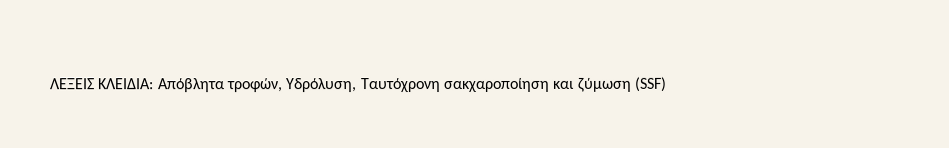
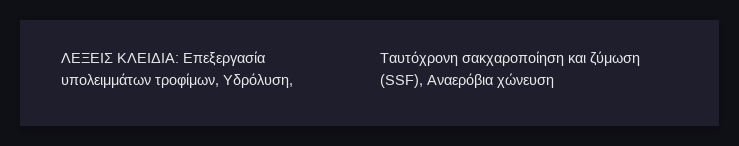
- ΛΕΞΕΙΣ ΚΛΕΙΔΙΑ: Απόβλητα τροφών, Υδρόλυση, Ταυτόχρονη σακχαροποίηση και ζύμωση (SSF)
+ ΛΕΞΕΙΣ ΚΛΕΙΔΙΑ: Επεξεργασία υπολειμμάτων τροφίμων, Υδρόλυση, Ταυτόχρονη σακχαροποίηση και ζύμωση (SSF), Αναερόβια χώνευση

